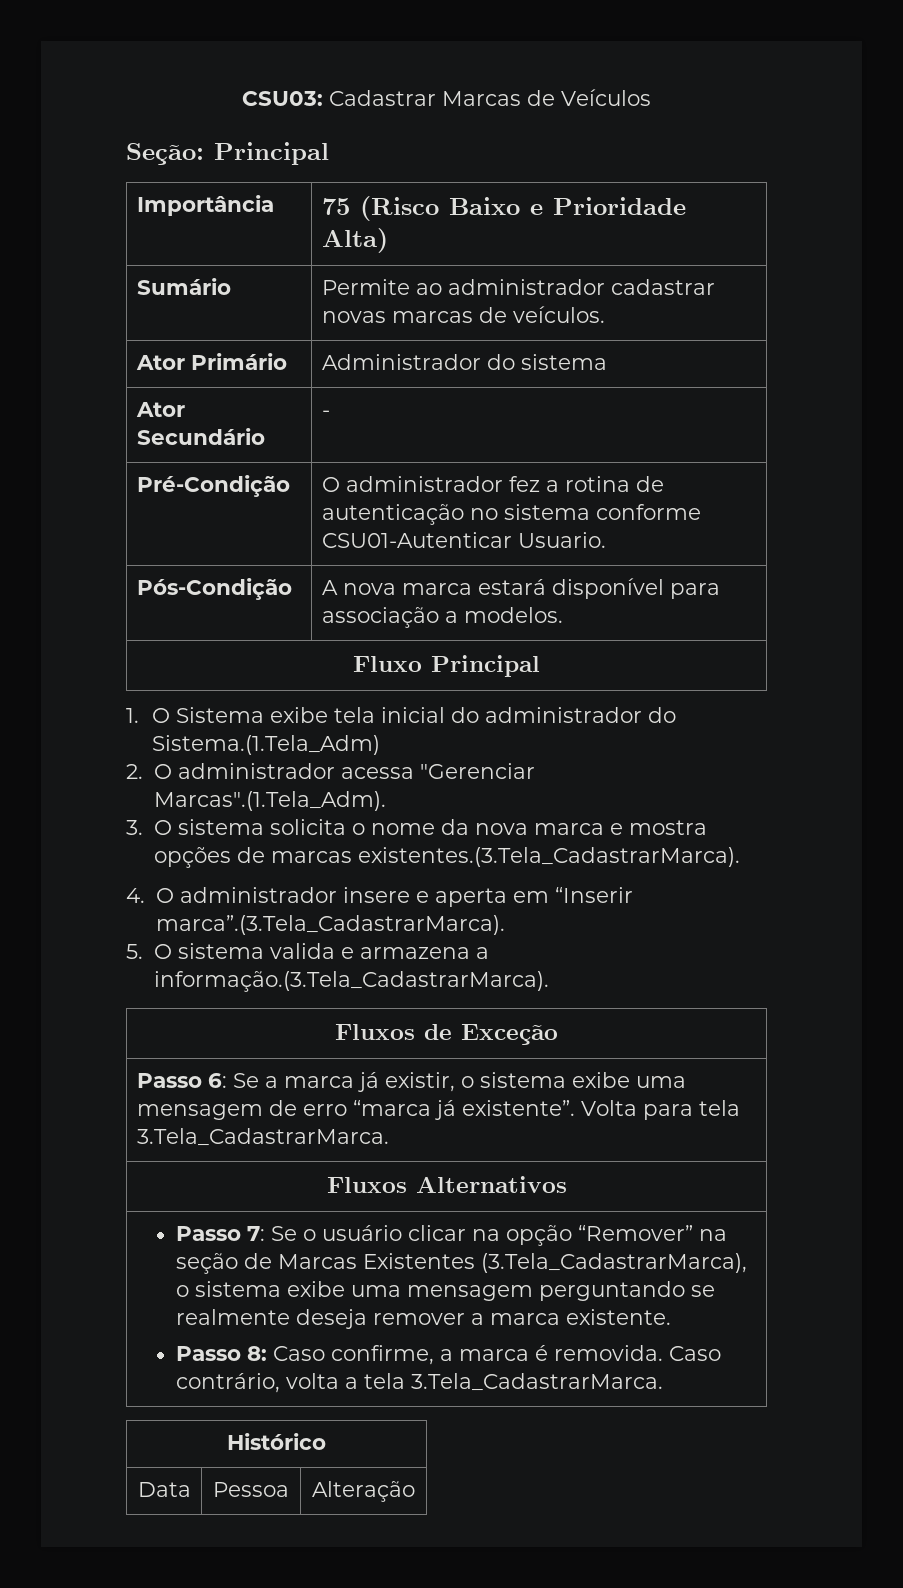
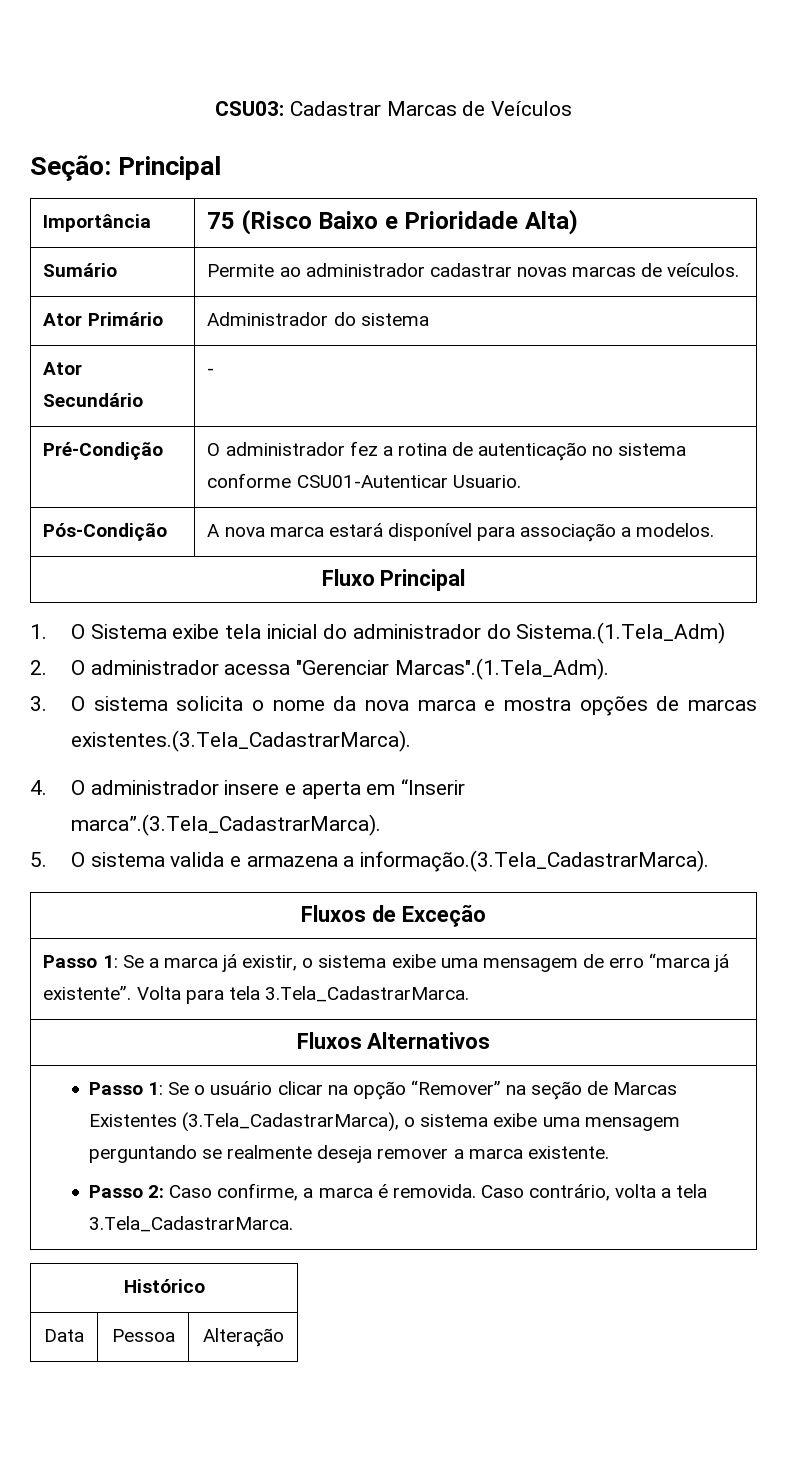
- Passo 6: Se a marca já existir, o sistema exibe uma mensagem de erro “marca já existente”. Volta para tela 3.Tela_CadastrarMarca.
+ Passo 1: Se a marca já existir, o sistema exibe uma mensagem de erro “marca já existente”. Volta para tela 3.Tela_CadastrarMarca.
- Passo 7: Se o usuário clicar na opção “Remover” na seção de Marcas Existentes (3.Tela_CadastrarMarca), o sistema exibe uma mensagem perguntando se realmente deseja remover a marca existente.
+ Passo 1: Se o usuário clicar na opção “Remover” na seção de Marcas Existentes (3.Tela_CadastrarMarca), o sistema exibe uma mensagem perguntando se realmente deseja remover a marca existente.
- Passo 8: Caso confirme, a marca é removida.
+ Passo 2: Caso confirme, a marca é removida.

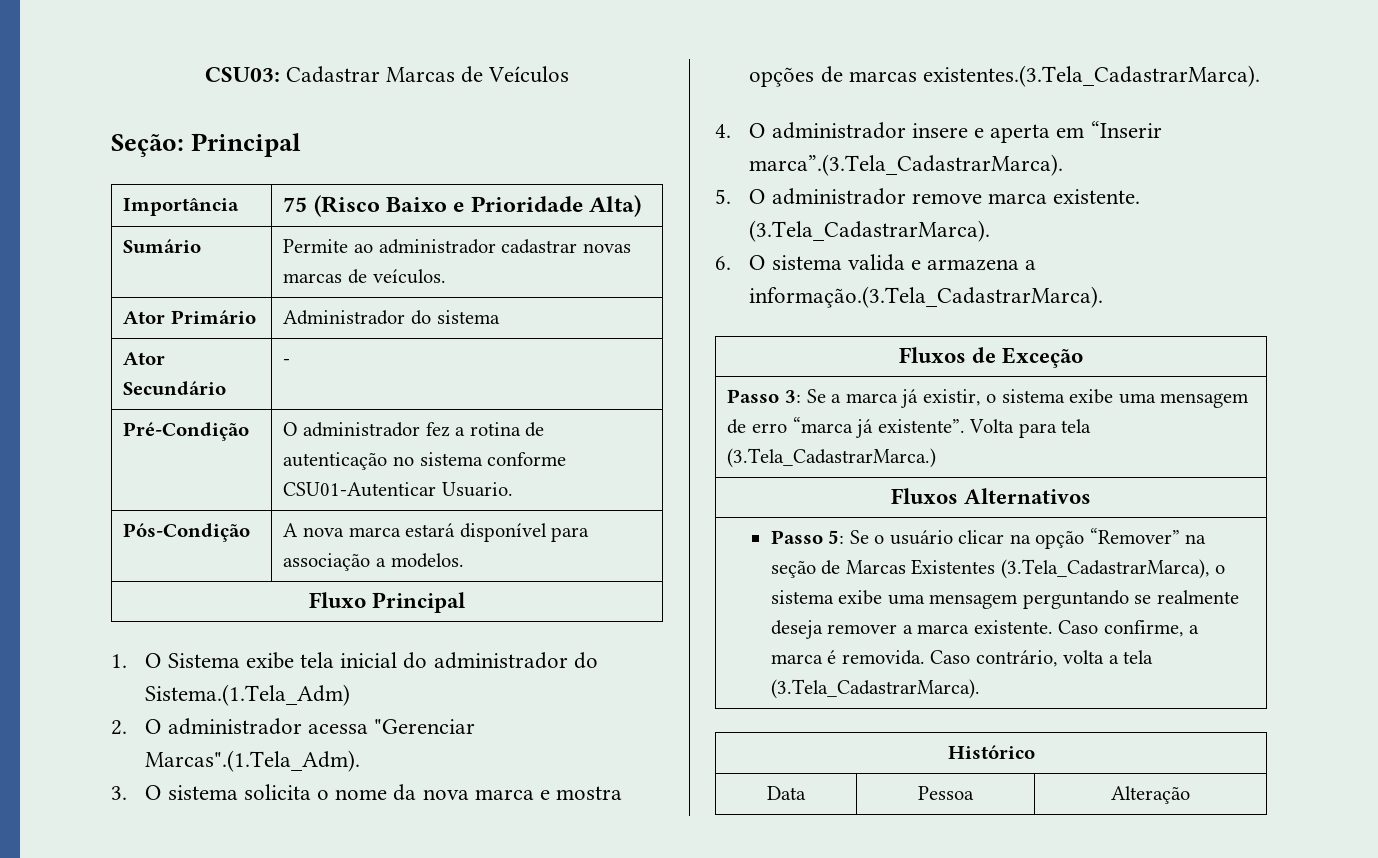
- 5. O sistema valida e armazena a informação.(3.Tela_CadastrarMarca).
+ 5. O administrador remove marca existente. (3.Tela_CadastrarMarca).
+ 6. O sistema valida e armazena a informação.(3.Tela_CadastrarMarca).
- Passo 1: Se a marca já existir, o sistema exibe uma mensagem de erro “marca já existente”. Volta para tela 3.Tela_CadastrarMarca.
+ Passo 3: Se a marca já existir, o sistema exibe uma mensagem de erro “marca já existente”. Volta para tela (3.Tela_CadastrarMarca.)
- Passo 1: Se o usuário clicar na opção “Remover” na seção de Marcas Existentes (3.Tela_CadastrarMarca), o sistema exibe uma mensagem perguntando se realmente deseja remover a marca existente.
- Passo 2: Caso confirme, a marca é removida.
+ Passo 5: Se o usuário clicar na opção “Remover” na seção de Marcas Existentes (3.Tela_CadastrarMarca), o sistema exibe uma mensagem perguntando se realmente deseja remover a marca existente. Caso confirme, a marca é removida.
- Caso contrário, volta a tela 3.Tela_CadastrarMarca.
+ Caso contrário, volta a tela (3.Tela_CadastrarMarca).

